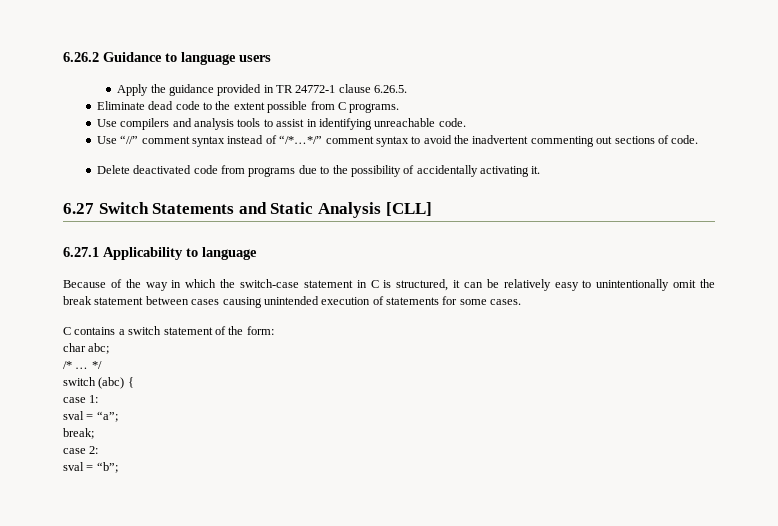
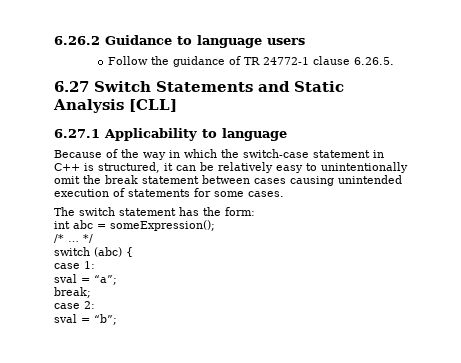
- Apply the guidance provided in TR 24772-1 clause 6.26.5.
+ Follow the guidance of TR 24772-1 clause 6.26.5.
- Eliminate dead code to the extent possible from C programs.
- Use compilers and analysis tools to assist in identifying unreachable code.
- Use “//” comment syntax instead of “/*…*/” comment syntax to avoid the inadvertent commenting out sections of code.
- Delete deactivated code from programs due to the possibility of accidentally activating it.
- Because of the way in which the switch-case statement in C is structured, it can be relatively easy to unintentionally omit the break statement between cases causing unintended execution of statements for some cases.
+ Because of the way in which the switch-case statement in C++ is structured, it can be relatively easy to unintentionally omit the break statement between cases causing unintended execution of statements for some cases.
- C contains a switch statement of the form:
+ The switch statement has the form:
- char abc;
+ int abc = someExpression();

